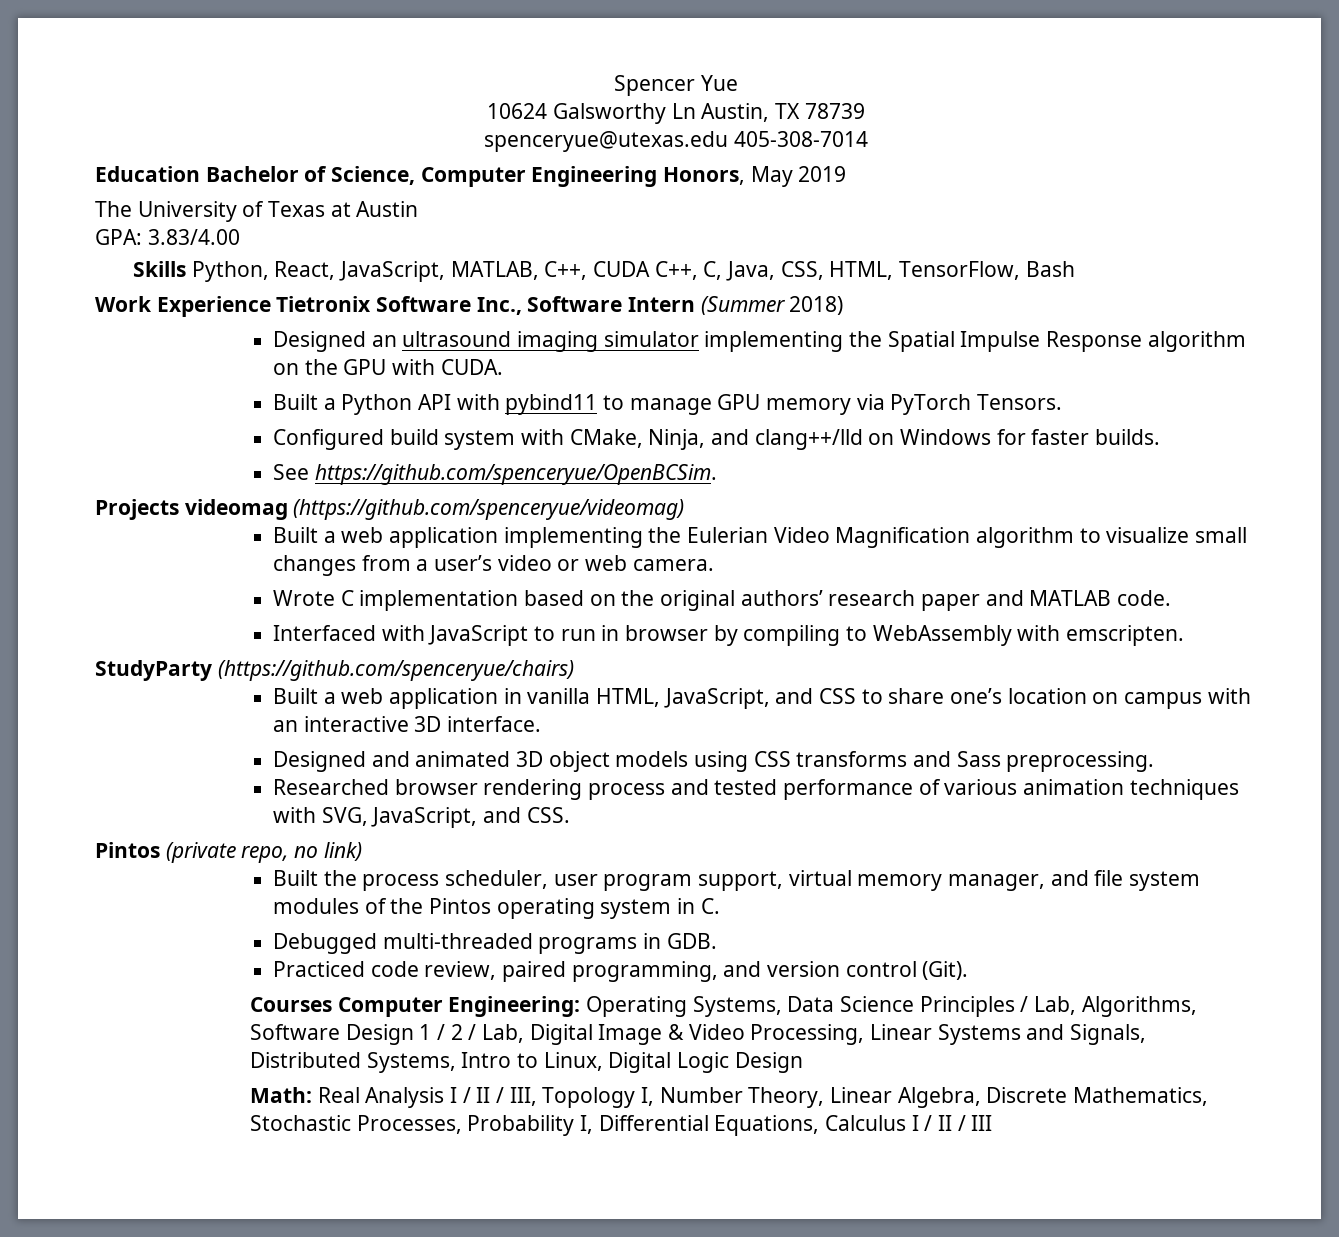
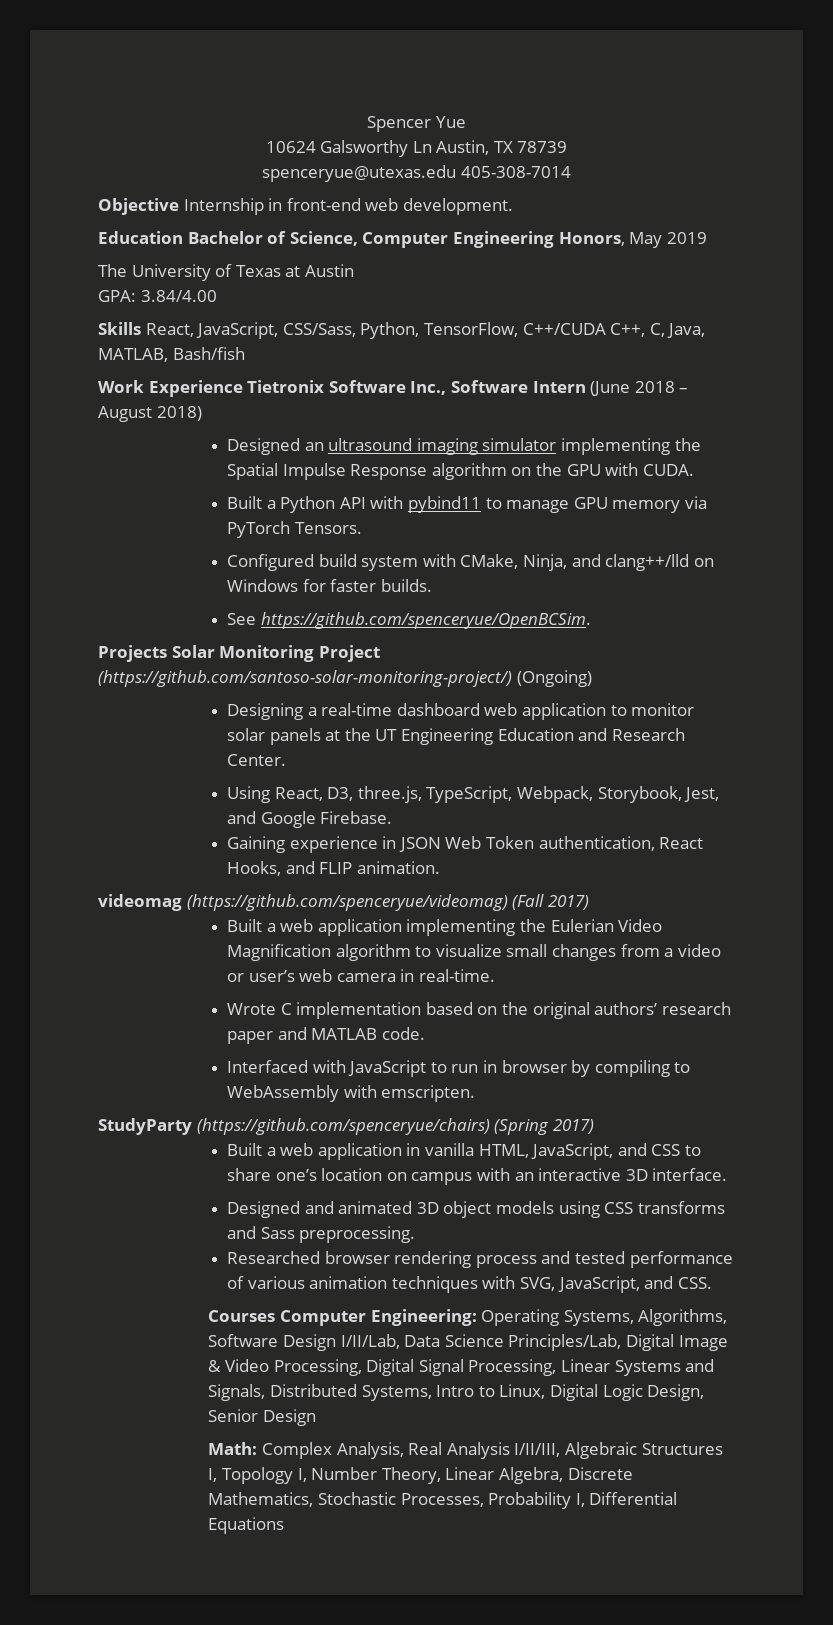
+ Objective Internship in front-end web development.
- GPA: 3.83/4.00
+ GPA: 3.84/4.00
- Skills Python, React, JavaScript, MATLAB, C++, CUDA C++, C, Java, CSS, HTML, TensorFlow, Bash
+ Skills React, JavaScript, CSS/Sass, Python, TensorFlow, C++/CUDA C++, C, Java, MATLAB, Bash/fish
- Work Experience Tietronix Software Inc., Software Intern (Summer 2018)
+ Work Experience Tietronix Software Inc., Software Intern (June 2018 – August 2018)
- Projects videomag (https://github.com/spenceryue/videomag)
+ Projects Solar Monitoring Project (https://github.com/santoso-solar-monitoring-project/) (Ongoing)
+ Designing a real-time dashboard web application to monitor solar panels at the UT Engineering Education and Research Center.
+ Using React, D3, three.js, TypeScript, Webpack, Storybook, Jest, and Google Firebase.
+ Gaining experience in JSON Web Token authentication, React Hooks, and FLIP animation.
+ videomag (https://github.com/spenceryue/videomag) (Fall 2017)
- Built a web application implementing the Eulerian Video Magnification algorithm to visualize small changes from a user’s video or web camera.
+ Built a web application implementing the Eulerian Video Magnification algorithm to visualize small changes from a video or user’s web camera in real-time.
- StudyParty (https://github.com/spenceryue/chairs)
+ StudyParty (https://github.com/spenceryue/chairs) (Spring 2017)
- Pintos (private repo, no link)
- Built the process scheduler, user program support, virtual memory manager, and file system modules of the Pintos operating system in C.
- Debugged multi-threaded programs in GDB.
- Practiced code review, paired programming, and version control (Git).
- Courses Computer Engineering: Operating Systems, Data Science Principles / Lab, Algorithms, Software Design 1 / 2 / Lab, Digital Image & Video Processing, Linear Systems and Signals, Distributed Systems, Intro to Linux, Digital Logic Design
+ Courses Computer Engineering: Operating Systems, Algorithms, Software Design I/II/Lab, Data Science Principles/Lab, Digital Image & Video Processing, Digital Signal Processing, Linear Systems and Signals, Distributed Systems, Intro to Linux, Digital Logic Design, Senior Design
- Math: Real Analysis I / II / III, Topology I, Number Theory, Linear Algebra, Discrete Mathematics, Stochastic Processes, Probability I, Differential Equations, Calculus I / II / III
+ Math: Complex Analysis, Real Analysis I/II/III, Algebraic Structures I, Topology I, Number Theory, Linear Algebra, Discrete Mathematics, Stochastic Processes, Probability I, Differential Equations

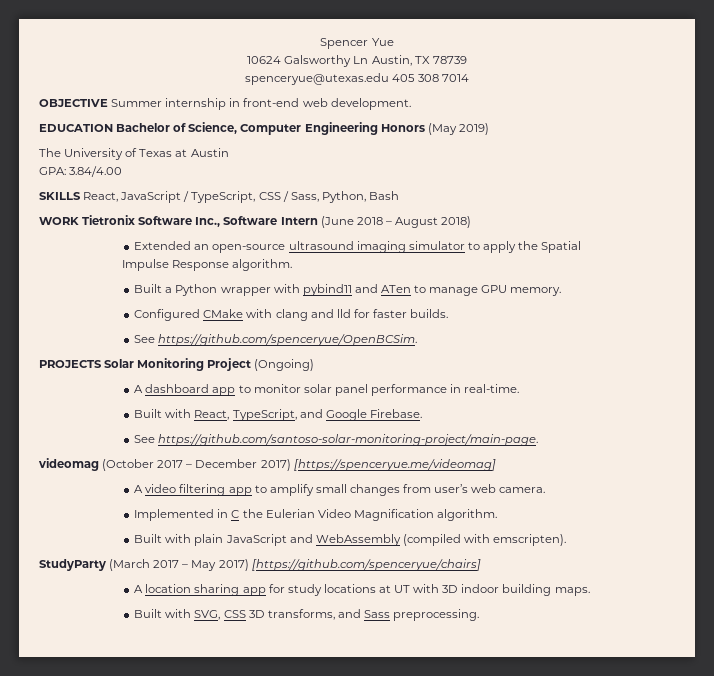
- spenceryue@utexas.edu 405-308-7014
- Objective Internship in front-end web development.
+ spenceryue@utexas.edu 405 308 7014
+ OBJECTIVE Summer internship in front-end web development.
- Education Bachelor of Science, Computer Engineering Honors, May 2019
+ EDUCATION Bachelor of Science, Computer Engineering Honors (May 2019)
- Skills React, JavaScript, CSS/Sass, Python, TensorFlow, C++/CUDA C++, C, Java, MATLAB, Bash/fish
- Work Experience Tietronix Software Inc., Software Intern (June 2018 – August 2018)
+ SKILLS React, JavaScript / TypeScript, CSS / Sass, Python, Bash
+ WORK Tietronix Software Inc., Software Intern (June 2018 – August 2018)
- Designed an ultrasound imaging simulator implementing the Spatial Impulse Response algorithm on the GPU with CUDA.
+ Extended an open-source ultrasound imaging simulator to apply the Spatial
+ Impulse Response algorithm.
- Built a Python API with pybind11 to manage GPU memory via PyTorch Tensors.
- Configured build system with CMake, Ninja, and clang++/lld on Windows for faster builds.
+ Built a Python wrapper with pybind11 and ATen to manage GPU memory.
+ Configured CMake with clang and lld for faster builds.
- Projects Solar Monitoring Project (https://github.com/santoso-solar-monitoring-project/) (Ongoing)
+ PROJECTS Solar Monitoring Project (Ongoing)
- Designing a real-time dashboard web application to monitor solar panels at the UT Engineering Education and Research Center.
- Using React, D3, three.js, TypeScript, Webpack, Storybook, Jest, and Google Firebase.
- Gaining experience in JSON Web Token authentication, React Hooks, and FLIP animation.
- videomag (https://github.com/spenceryue/videomag) (Fall 2017)
- Built a web application implementing the Eulerian Video Magnification algorithm to visualize small changes from a video or user’s web camera in real-time.
- Wrote C implementation based on the original authors’ research paper and MATLAB code.
- Interfaced with JavaScript to run in browser by compiling to WebAssembly with emscripten.
- StudyParty (https://github.com/spenceryue/chairs) (Spring 2017)
- Built a web application in vanilla HTML, JavaScript, and CSS to share one’s location on campus with an interactive 3D interface.
- Designed and animated 3D object models using CSS transforms and Sass preprocessing.
- Researched browser rendering process and tested performance of various animation techniques with SVG, JavaScript, and CSS.
- Courses Computer Engineering: Operating Systems, Algorithms, Software Design I/II/Lab, Data Science Principles/Lab, Digital Image & Video Processing, Digital Signal Processing, Linear Systems and Signals, Distributed Systems, Intro to Linux, Digital Logic Design, Senior Design
- Math: Complex Analysis, Real Analysis I/II/III, Algebraic Structures I, Topology I, Number Theory, Linear Algebra, Discrete Mathematics, Stochastic Processes, Probability I, Differential Equations
+ A dashboard app to monitor solar panel performance in real-time.
+ Built with React, TypeScript, and Google Firebase.
+ See https://github.com/santoso-solar-monitoring-project/main-page.
+ videomag (October 2017 – December 2017) [https://spenceryue.me/videomag]
+ A video filtering app to amplify small changes from user’s web camera.
+ Implemented in C the Eulerian Video Magnification algorithm.
+ Built with plain JavaScript and WebAssembly (compiled with emscripten).
+ StudyParty (March 2017 – May 2017) [https://github.com/spenceryue/chairs]
+ A location sharing app for study locations at UT with 3D indoor building maps.
+ Built with SVG, CSS 3D transforms, and Sass preprocessing.

